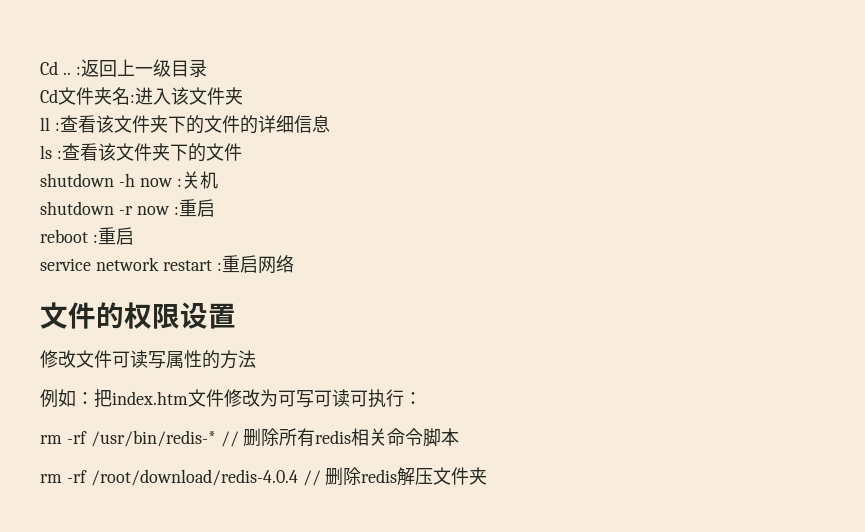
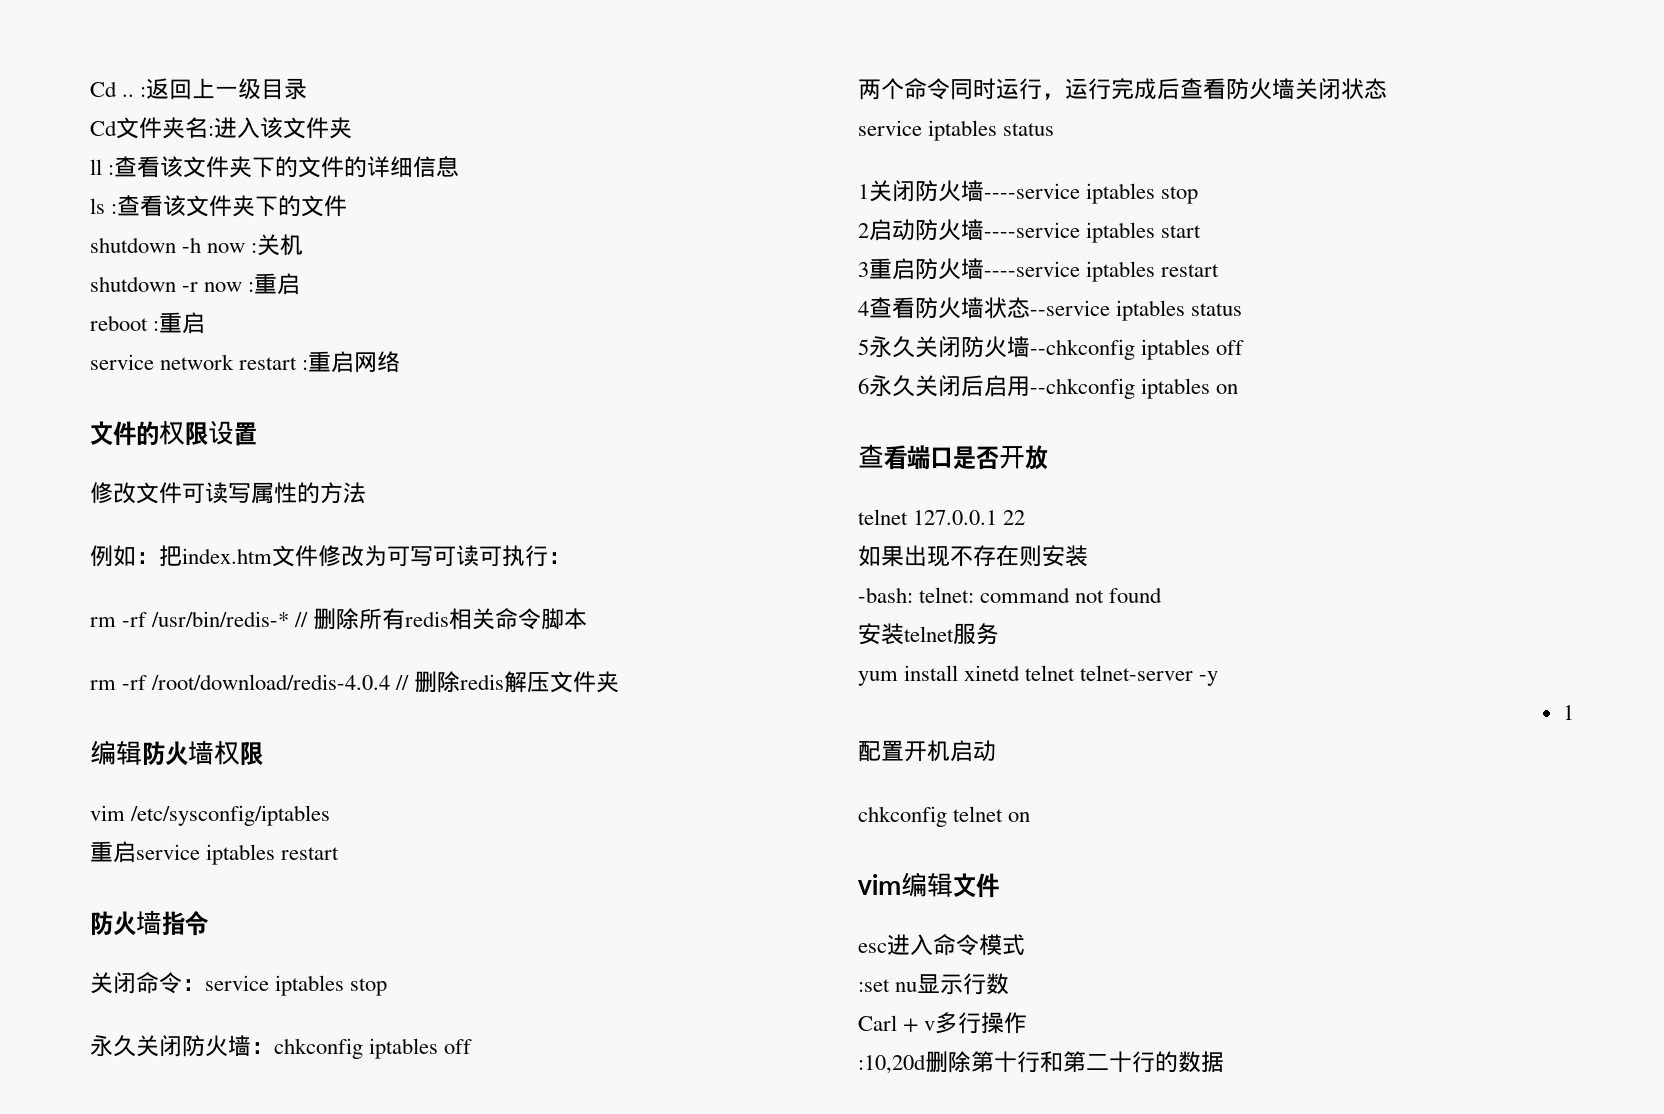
+ 编辑防火墙权限
+ vim /etc/sysconfig/iptables
+ 重启service iptables restart
+ 防火墙指令
+ 关闭命令：service iptables stop
+ 永久关闭防火墙：chkconfig iptables off
+ 两个命令同时运行，运行完成后查看防火墙关闭状态
+ service iptables status
+ 1关闭防火墙----service iptables stop
+ 2启动防火墙----service iptables start
+ 3重启防火墙----service iptables restart
+ 4查看防火墙状态--service iptables status
+ 5永久关闭防火墙--chkconfig iptables off
+ 6永久关闭后启用--chkconfig iptables on
+ 查看端口是否开放
+ telnet 127.0.0.1 22
+ 如果出现不存在则安装
+ -bash: telnet: command not found
+ 安装telnet服务
+ yum install xinetd telnet telnet-server -y
+ 1
+ 配置开机启动
+ chkconfig telnet on
+ vim编辑文件
+ esc进入命令模式
+ :set nu显示行数
+ Carl + v多行操作
+ :10,20d删除第十行和第二十行的数据

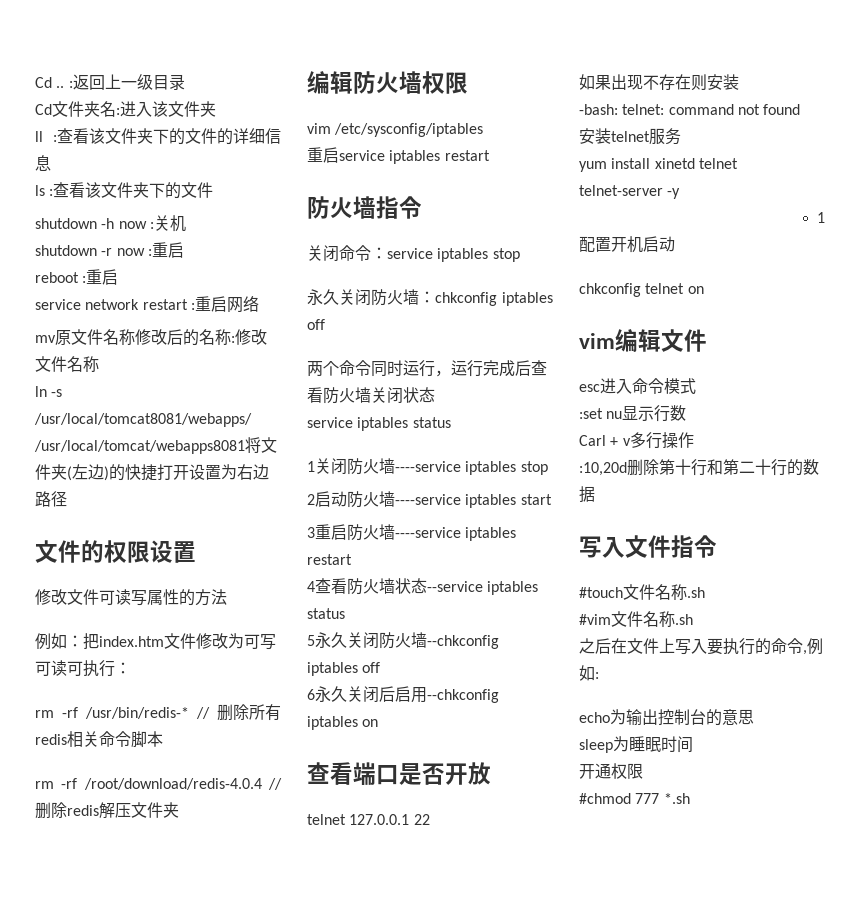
+ mv原文件名称修改后的名称:修改文件名称
+ ln -s /usr/local/tomcat8081/webapps/ /usr/local/tomcat/webapps8081将文件夹(左边)的快捷打开设置为右边路径
+ 写入文件指令
+ #touch文件名称.sh
+ #vim文件名称.sh
+ 之后在文件上写入要执行的命令,例如:
+ echo为输出控制台的意思
+ sleep为睡眠时间
+ 开通权限
+ #chmod 777 *.sh

